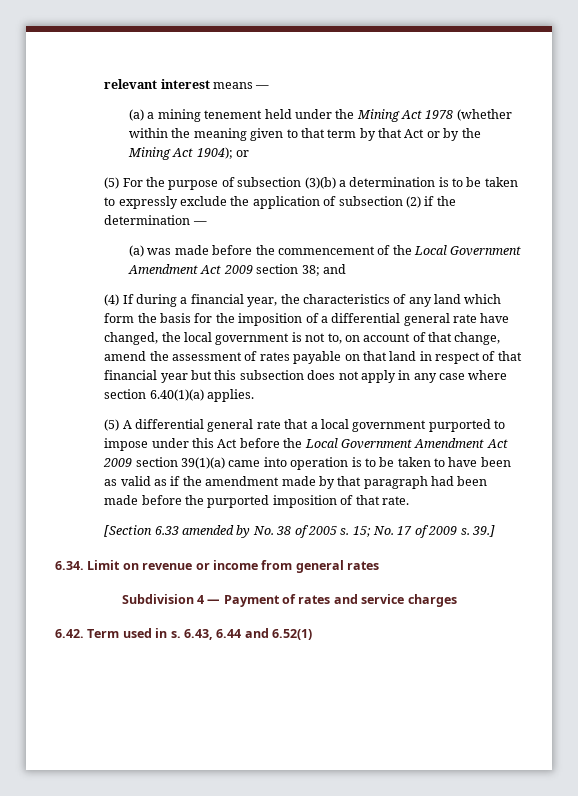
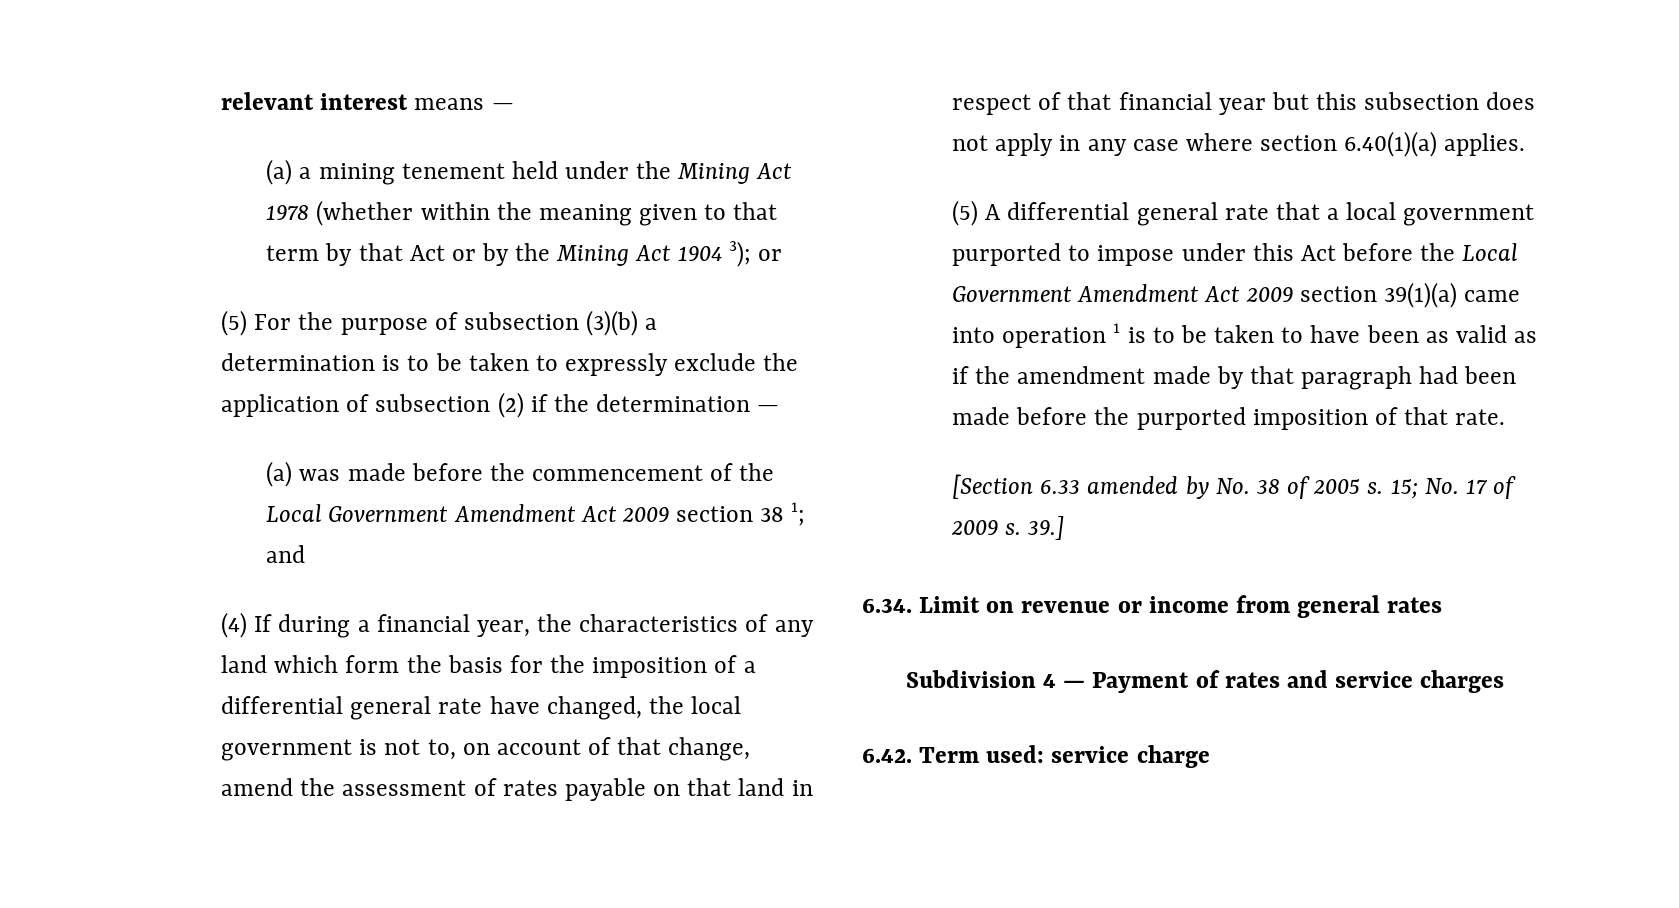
- (a) a mining tenement held under the Mining Act 1978 (whether within the meaning given to that term by that Act or by the Mining Act 1904); or
+ (a) a mining tenement held under the Mining Act 1978 (whether within the meaning given to that term by that Act or by the Mining Act 1904 3); or
- (a) was made before the commencement of the Local Government Amendment Act 2009 section 38; and
+ (a) was made before the commencement of the Local Government Amendment Act 2009 section 38 1; and
- (5) A differential general rate that a local government purported to impose under this Act before the Local Government Amendment Act 2009 section 39(1)(a) came into operation is to be taken to have been as valid as if the amendment made by that paragraph had been made before the purported imposition of that rate.
+ (5) A differential general rate that a local government purported to impose under this Act before the Local Government Amendment Act 2009 section 39(1)(a) came into operation 1 is to be taken to have been as valid as if the amendment made by that paragraph had been made before the purported imposition of that rate.
- 6.42. Term used in s. 6.43, 6.44 and 6.52(1)
+ 6.42. Term used: service charge

